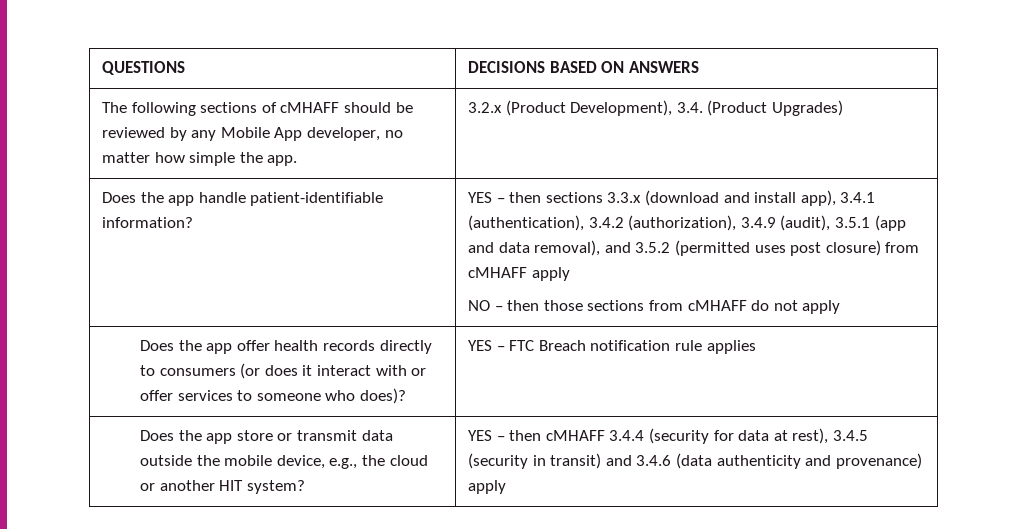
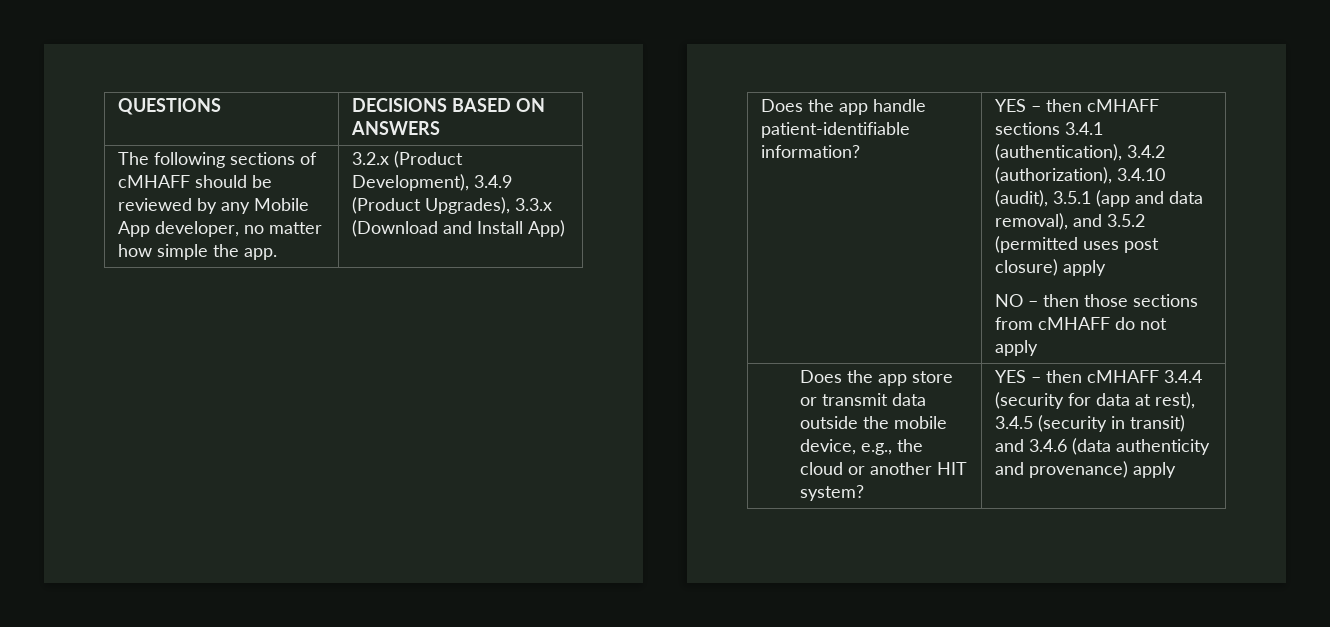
- The following sections of cMHAFF should be reviewed by any Mobile App developer, no matter how simple the app. | 3.2.x (Product Development), 3.4. (Product Upgrades)
+ The following sections of cMHAFF should be reviewed by any Mobile App developer, no matter how simple the app. | 3.2.x (Product Development), 3.4.9 (Product Upgrades), 3.3.x (Download and Install App)
- YES – then sections 3.3.x (download and install app), 3.4.1 (authentication), 3.4.2 (authorization), 3.4.9 (audit), 3.5.1 (app and data removal), and 3.5.2 (permitted uses post closure) from cMHAFF apply
+ YES – then cMHAFF sections 3.4.1 (authentication), 3.4.2 (authorization), 3.4.10 (audit), 3.5.1 (app and data removal), and 3.5.2 (permitted uses post closure) apply
- Does the app offer health records directly to consumers (or does it interact with or offer services to someone who does)? | YES – FTC Breach notification rule applies

